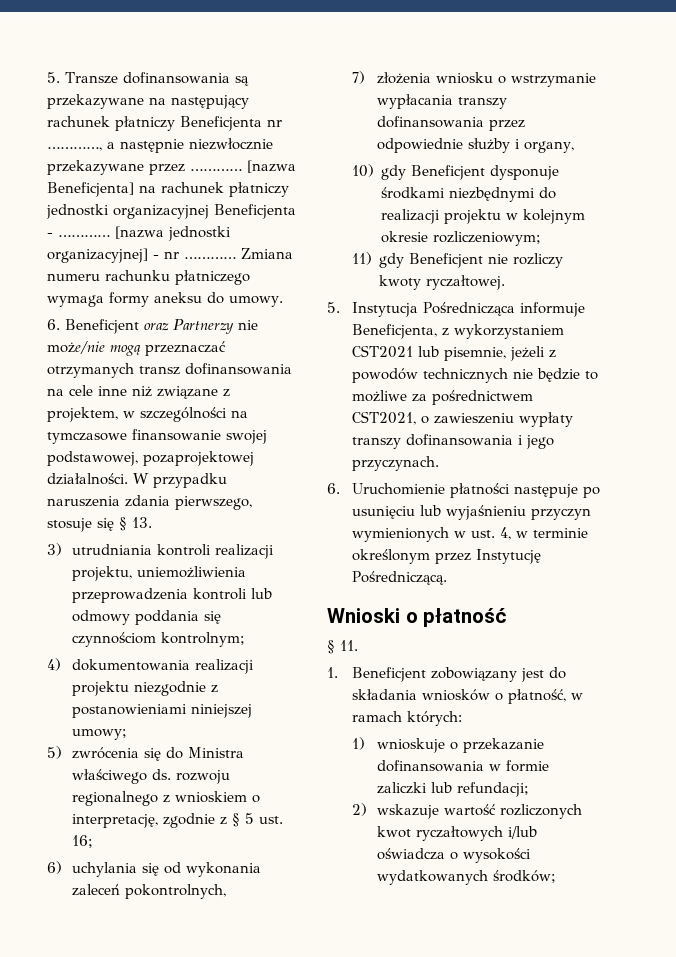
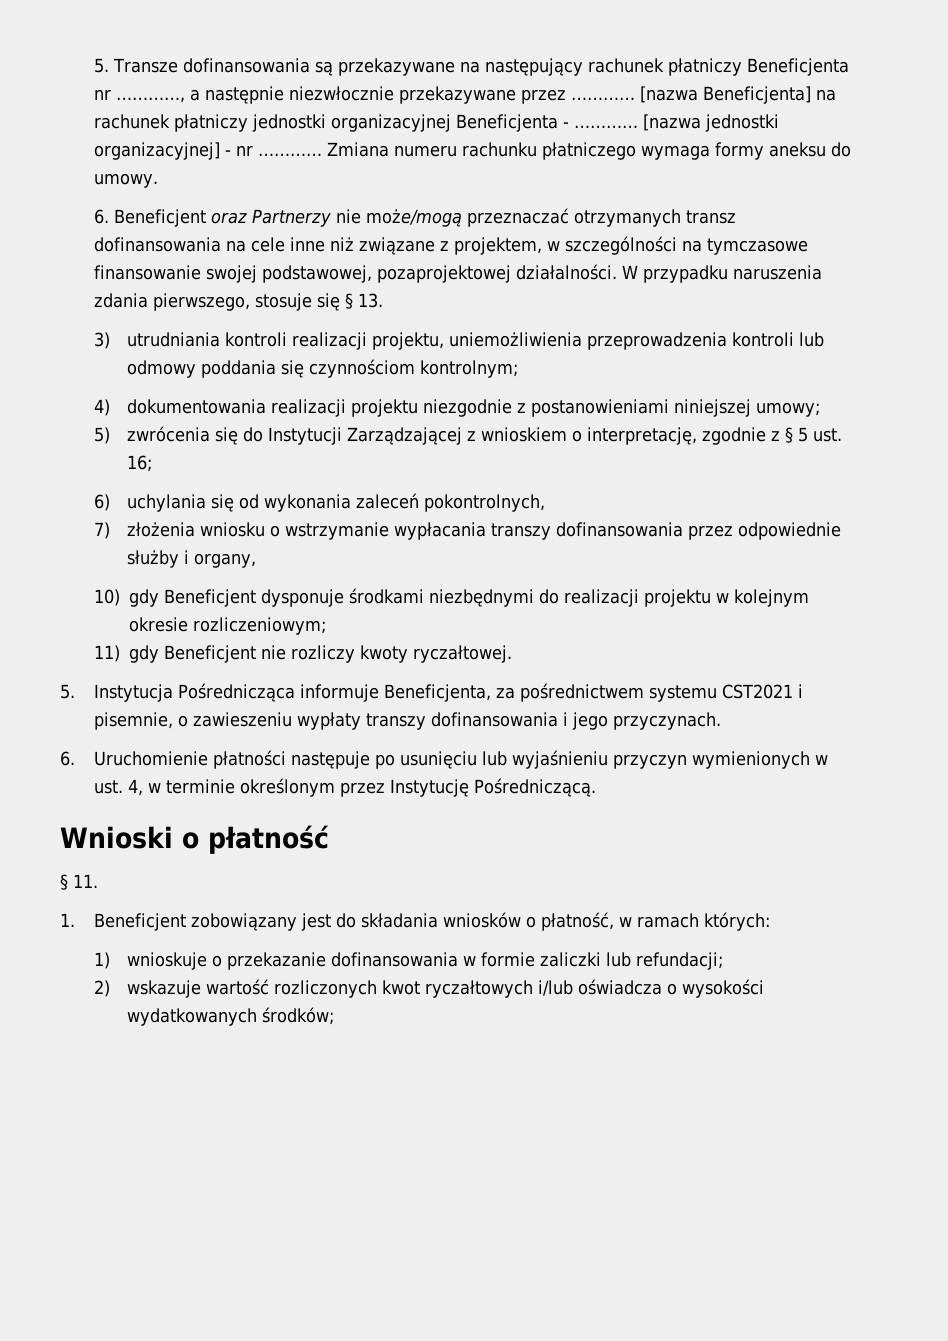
- 6. Beneficjent oraz Partnerzy nie może/nie mogą przeznaczać otrzymanych transz dofinansowania na cele inne niż związane z projektem, w szczególności na tymczasowe finansowanie swojej podstawowej, pozaprojektowej działalności.
+ 6. Beneficjent oraz Partnerzy nie może/mogą przeznaczać otrzymanych transz dofinansowania na cele inne niż związane z projektem, w szczególności na tymczasowe finansowanie swojej podstawowej, pozaprojektowej działalności.
- 5) zwrócenia się do Ministra właściwego ds. rozwoju regionalnego z wnioskiem o interpretację, zgodnie z § 5 ust. 16;
+ 5) zwrócenia się do Instytucji Zarządzającej z wnioskiem o interpretację, zgodnie z § 5 ust. 16;
- 5. Instytucja Pośrednicząca informuje Beneficjenta, z wykorzystaniem CST2021 lub pisemnie, jeżeli z powodów technicznych nie będzie to możliwe za pośrednictwem CST2021, o zawieszeniu wypłaty transzy dofinansowania i jego przyczynach.
+ 5. Instytucja Pośrednicząca informuje Beneficjenta, za pośrednictwem systemu CST2021 i pisemnie, o zawieszeniu wypłaty transzy dofinansowania i jego przyczynach.

